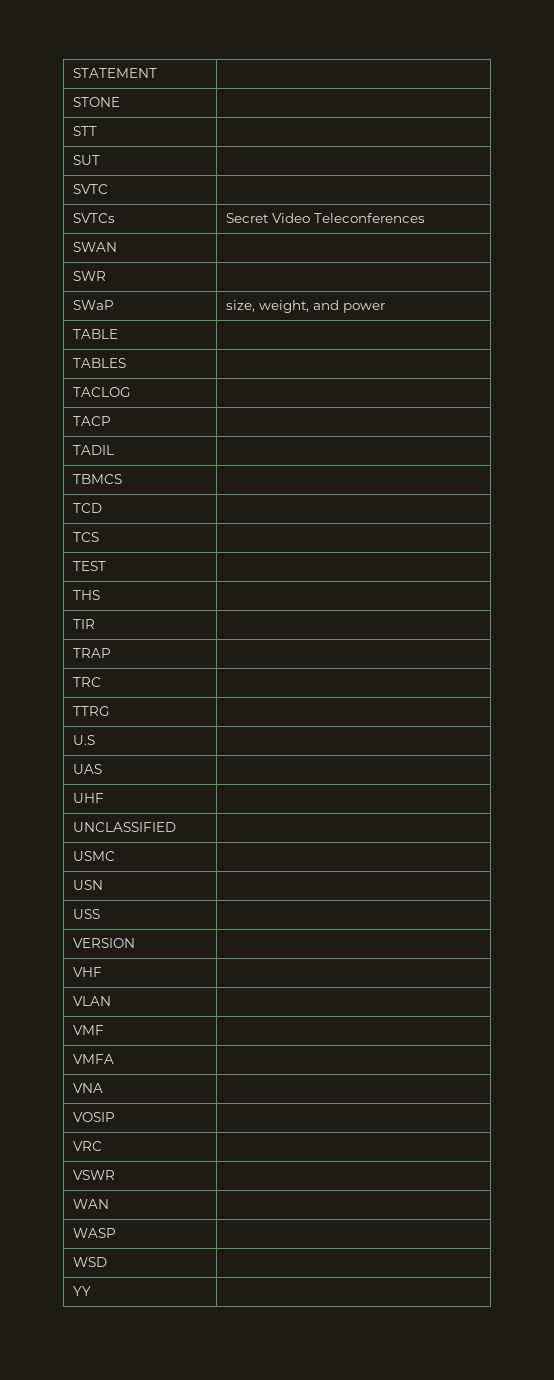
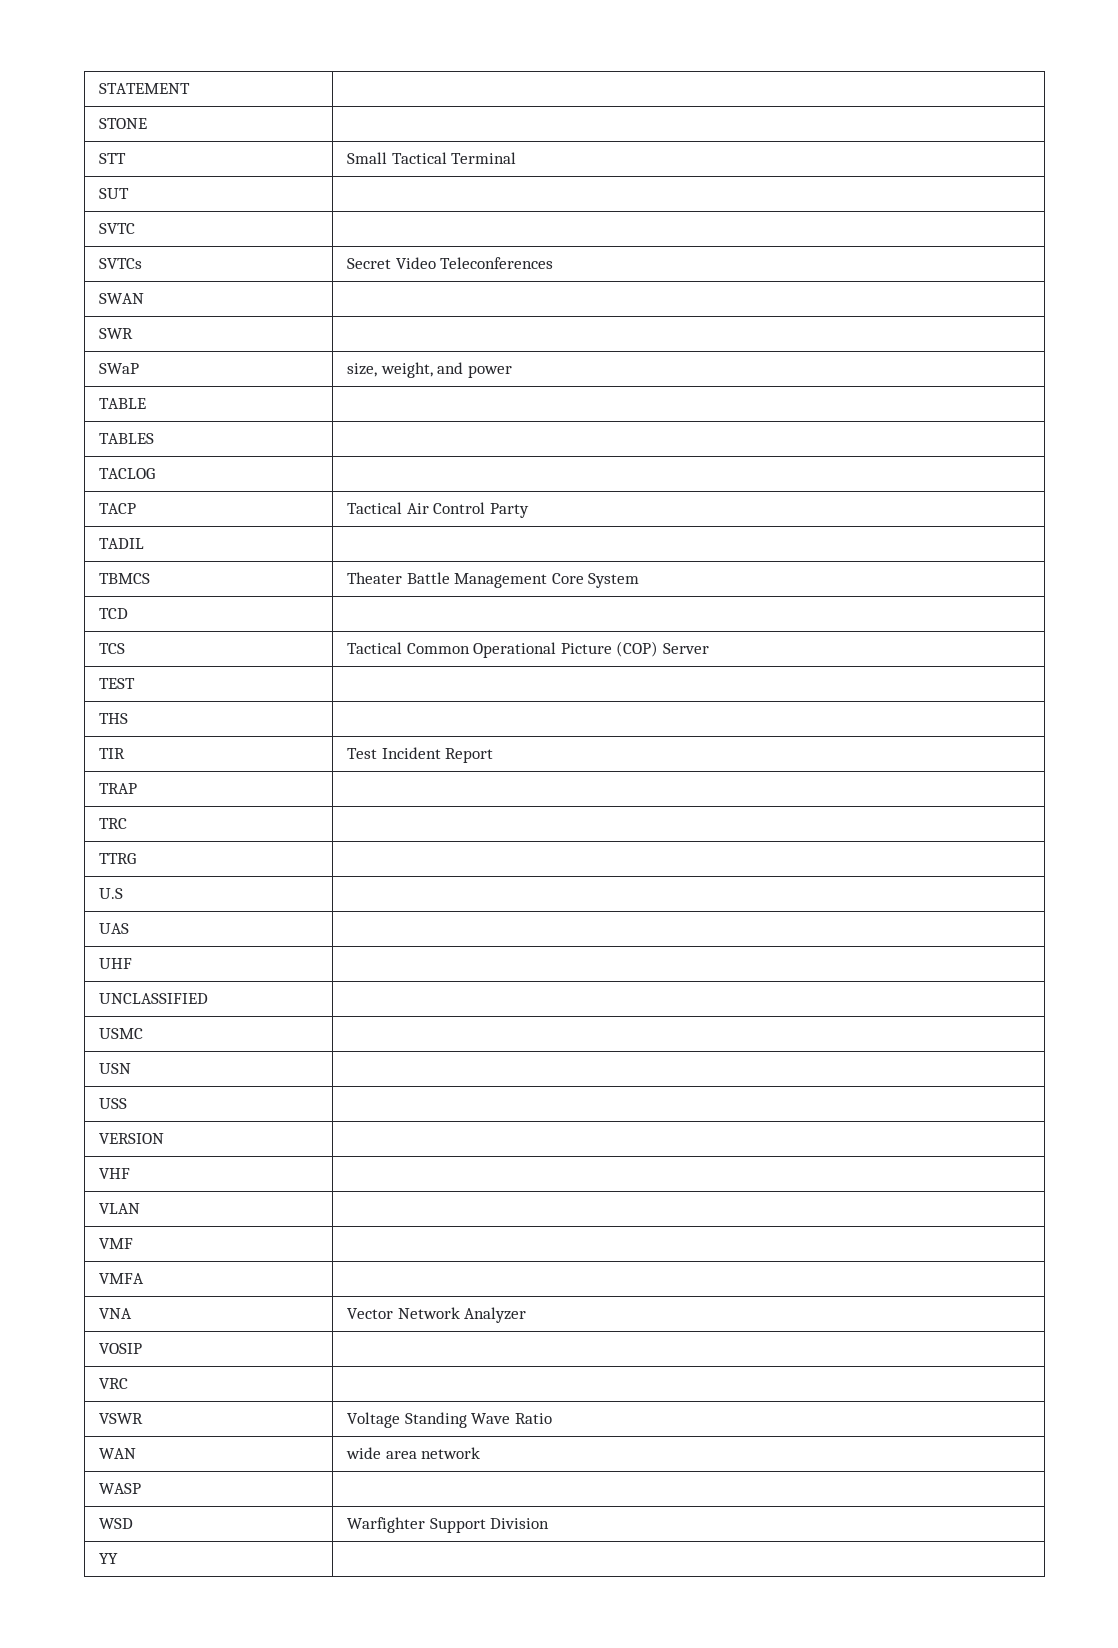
- STT |
+ STT | Small Tactical Terminal
- TACP |
+ TACP | Tactical Air Control Party
  TADIL |
- TBMCS |
+ TBMCS | Theater Battle Management Core System
  TCD |
- TCS |
+ TCS | Tactical Common Operational Picture (COP) Server
- TIR |
+ TIR | Test Incident Report
- VNA |
+ VNA | Vector Network Analyzer
- VSWR |
- WAN |
+ VSWR | Voltage Standing Wave Ratio
+ WAN | wide area network
- WSD |
+ WSD | Warfighter Support Division

